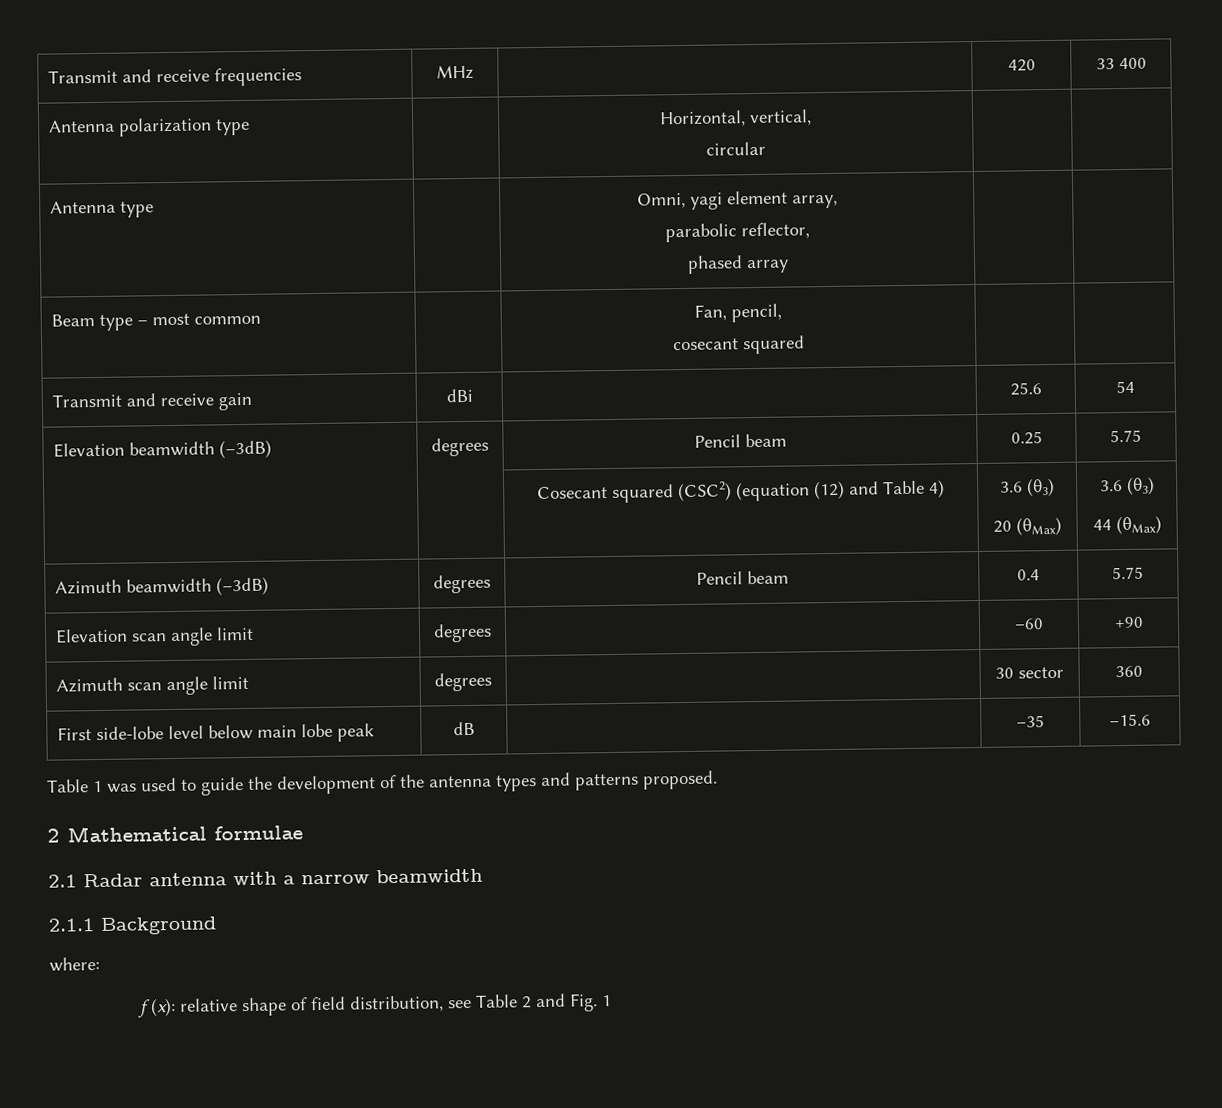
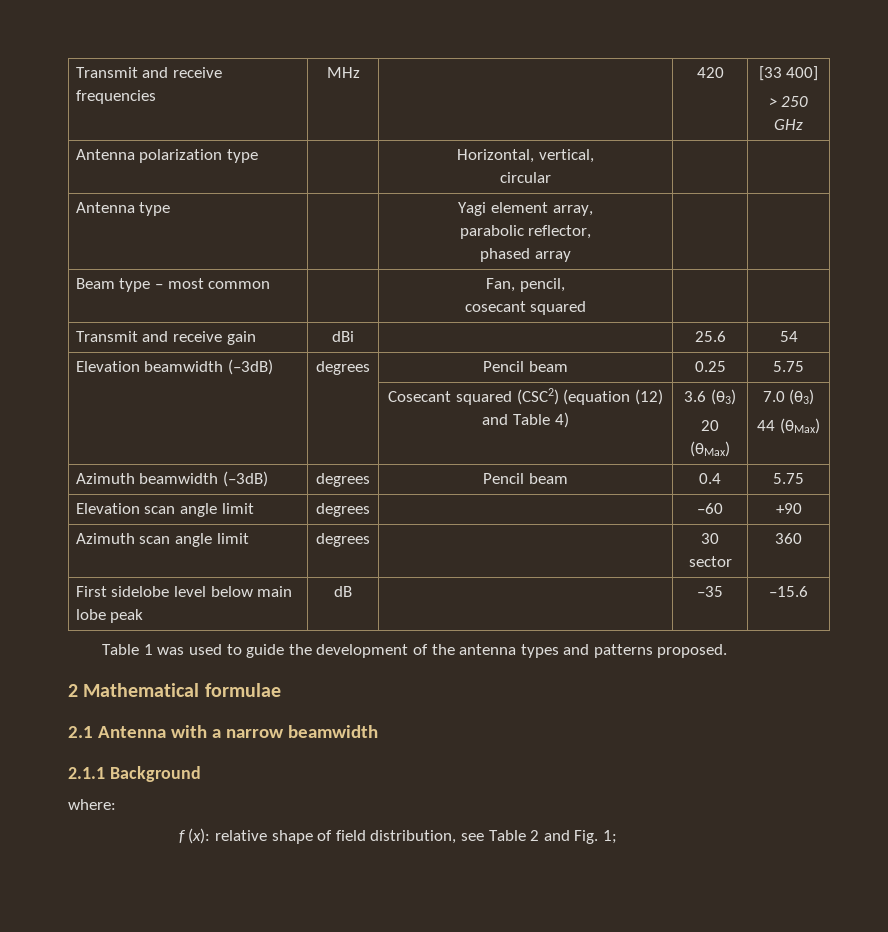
- Transmit and receive frequencies | MHz | | 420 | 33 400
+ Transmit and receive frequencies | MHz | | 420 | [33 400]
+ > 250 GHz
- Antenna type | | Omni, yagi element array,
+ Antenna type | | Yagi element array,
  | | Cosecant squared (CSC2) (equation (12) and Table 4) | 3.6 (θ3)
- 20 (θMax) | 3.6 (θ3)
+ 20 (θMax) | 7.0 (θ3)
- First side-lobe level below main lobe peak | dB | | –35 | –15.6
+ First sidelobe level below main lobe peak | dB | | –35 | –15.6
- 2.1 Radar antenna with a narrow beamwidth
+ 2.1 Antenna with a narrow beamwidth
- f (x): relative shape of field distribution, see Table 2 and Fig. 1
+ f (x): relative shape of field distribution, see Table 2 and Fig. 1;

